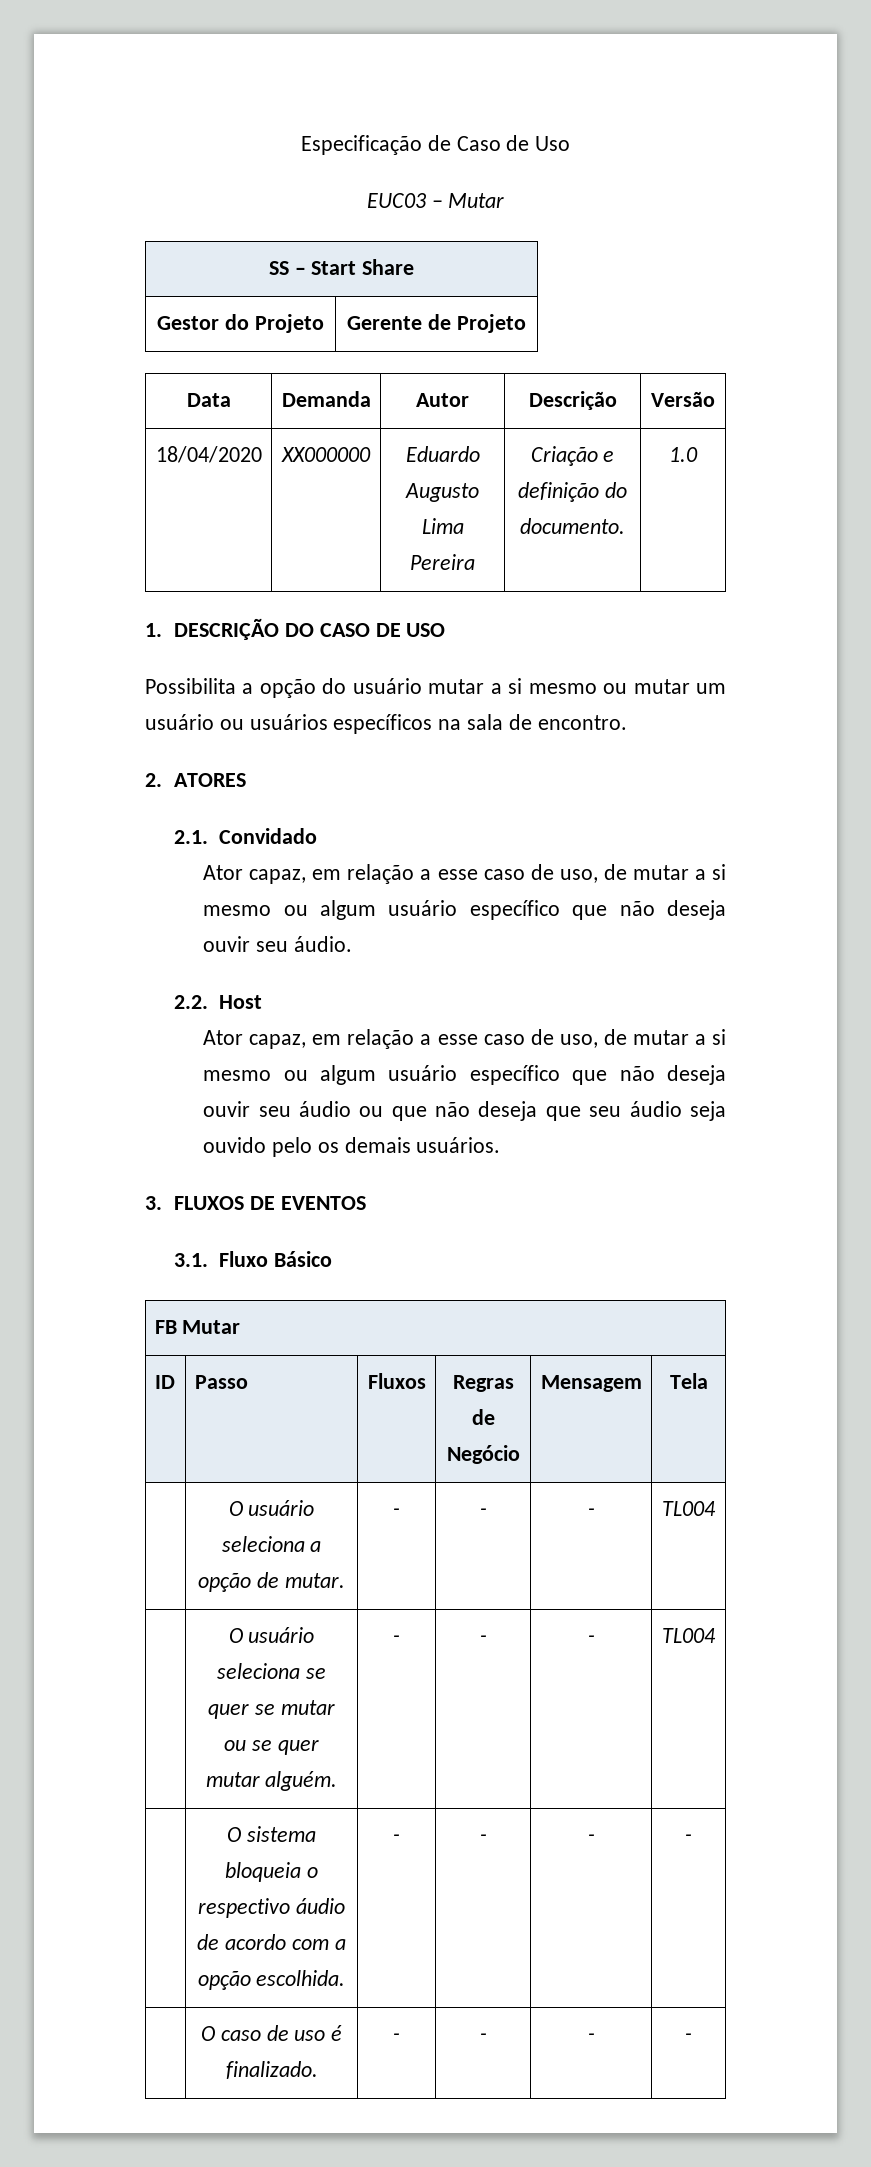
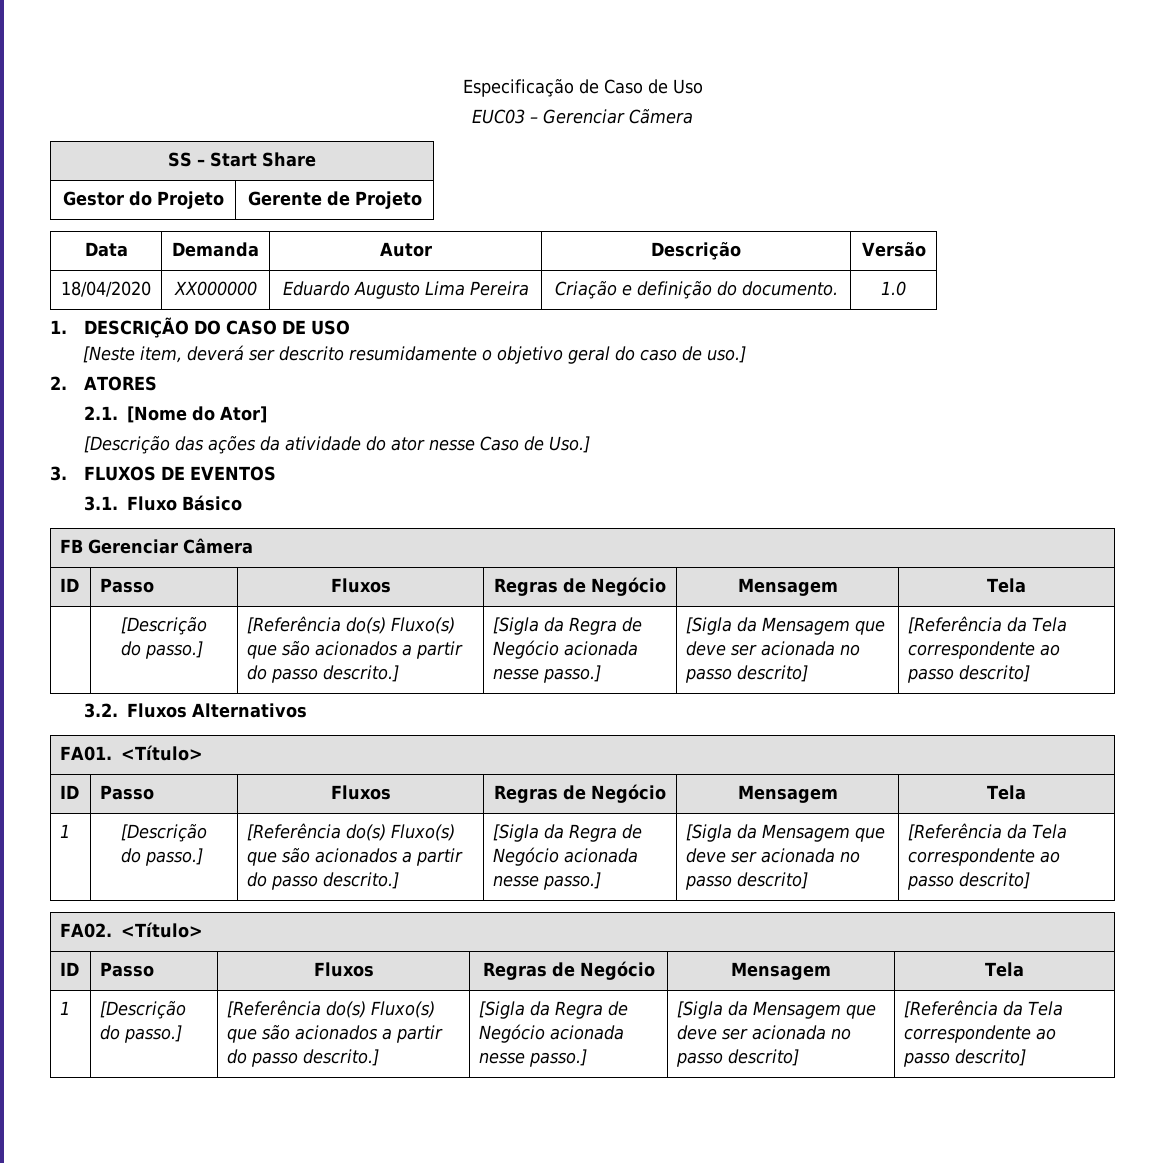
- EUC03 – Mutar
+ EUC03 – Gerenciar Cãmera
- Possibilita a opção do usuário mutar a si mesmo ou mutar um usuário ou usuários específicos na sala de encontro.
+ [Neste item, deverá ser descrito resumidamente o objetivo geral do caso de uso.]
  2. ATORES
- 2.1. Convidado
- Ator capaz, em relação a esse caso de uso, de mutar a si mesmo ou algum usuário específico que não deseja ouvir seu áudio.
- 2.2. Host
- Ator capaz, em relação a esse caso de uso, de mutar a si mesmo ou algum usuário específico que não deseja ouvir seu áudio ou que não deseja que seu áudio seja ouvido pelo os demais usuários.
+ 2.1. [Nome do Ator]
+ [Descrição das ações da atividade do ator nesse Caso de Uso.]
- FB Mutar
+ FB Gerenciar Câmera
  ID | Passo | Fluxos | Regras de Negócio | Mensagem | Tela
- | O usuário seleciona a opção de mutar. | - | - | - | TL004
- | O usuário seleciona se quer se mutar ou se quer mutar alguém. | - | - | - | TL004
- | O sistema bloqueia o respectivo áudio de acordo com a opção escolhida. | - | - | - | -
- | O caso de uso é finalizado. | - | - | - | -
+ | [Descrição do passo.] | [Referência do(s) Fluxo(s) que são acionados a partir do passo descrito.] | [Sigla da Regra de Negócio acionada nesse passo.] | [Sigla da Mensagem que deve ser acionada no passo descrito] | [Referência da Tela correspondente ao passo descrito]
+ 3.2. Fluxos Alternativos
+ FA01. <Título>
+ ID | Passo | Fluxos | Regras de Negócio | Mensagem | Tela
+ 1 | [Descrição do passo.] | [Referência do(s) Fluxo(s) que são acionados a partir do passo descrito.] | [Sigla da Regra de Negócio acionada nesse passo.] | [Sigla da Mensagem que deve ser acionada no passo descrito] | [Referência da Tela correspondente ao passo descrito]
+ FA02. <Título>
+ ID | Passo | Fluxos | Regras de Negócio | Mensagem | Tela
+ 1 | [Descrição do passo.] | [Referência do(s) Fluxo(s) que são acionados a partir do passo descrito.] | [Sigla da Regra de Negócio acionada nesse passo.] | [Sigla da Mensagem que deve ser acionada no passo descrito] | [Referência da Tela correspondente ao passo descrito]

